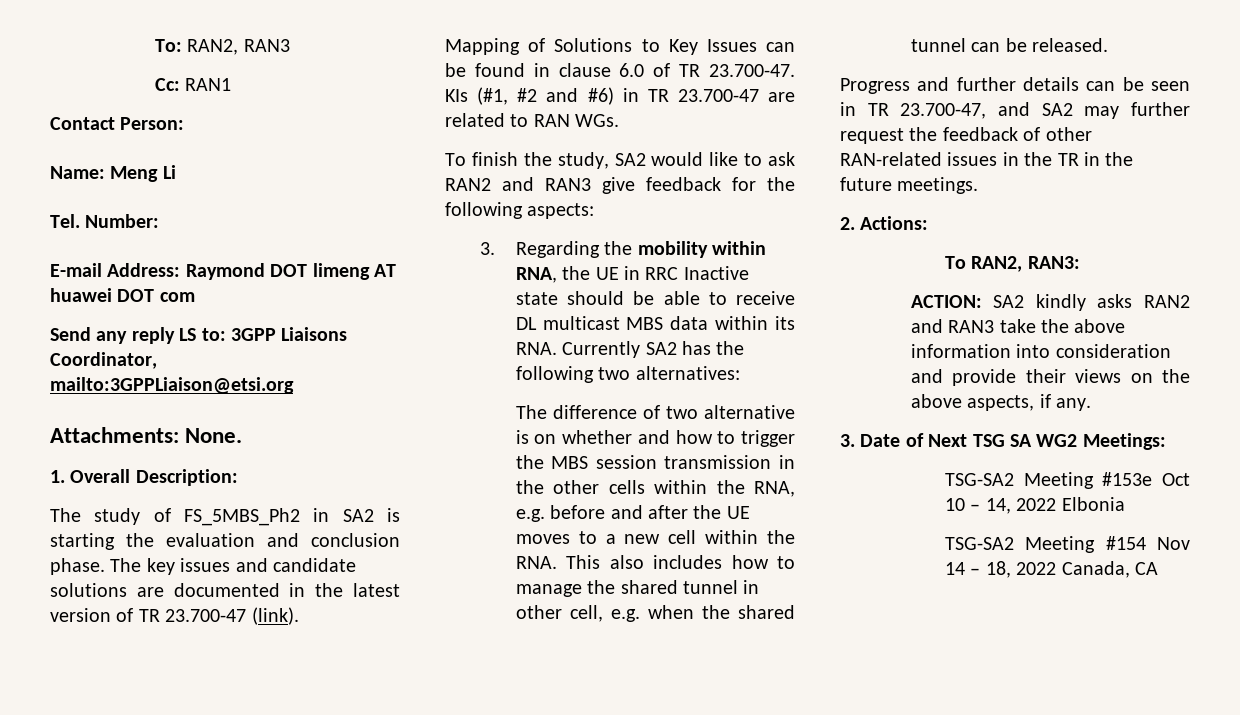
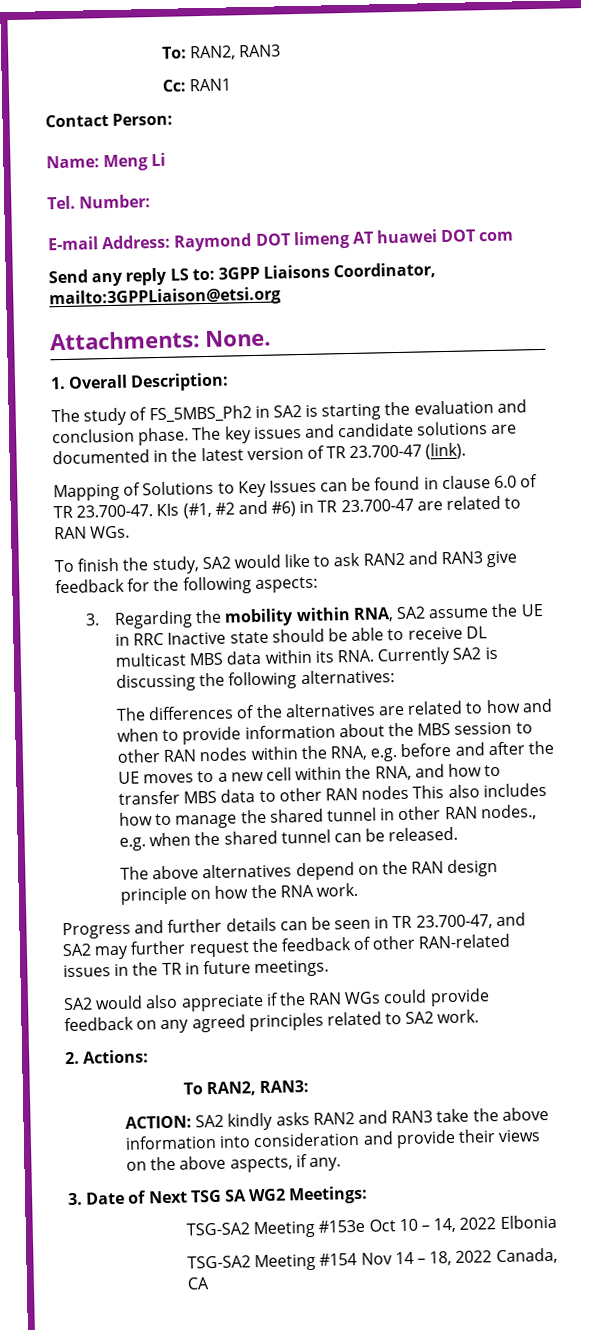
- 3. Regarding the mobility within RNA, the UE in RRC Inactive state should be able to receive DL multicast MBS data within its RNA. Currently SA2 has the following two alternatives:
+ 3. Regarding the mobility within RNA, SA2 assume the UE in RRC Inactive state should be able to receive DL multicast MBS data within its RNA. Currently SA2 is discussing the following alternatives:
- The difference of two alternative is on whether and how to trigger the MBS session transmission in the other cells within the RNA, e.g. before and after the UE moves to a new cell within the RNA. This also includes how to manage the shared tunnel in other cell, e.g. when the shared tunnel can be released.
+ The differences of the alternatives are related to how and when to provide information about the MBS session to other RAN nodes within the RNA, e.g. before and after the UE moves to a new cell within the RNA, and how to transfer MBS data to other RAN nodes This also includes how to manage the shared tunnel in other RAN nodes., e.g. when the shared tunnel can be released.
+ The above alternatives depend on the RAN design principle on how the RNA work.
- Progress and further details can be seen in TR 23.700-47, and SA2 may further request the feedback of other RAN-related issues in the TR in the future meetings.
+ Progress and further details can be seen in TR 23.700-47, and SA2 may further request the feedback of other RAN-related issues in the TR in future meetings.
+ SA2 would also appreciate if the RAN WGs could provide feedback on any agreed principles related to SA2 work.

